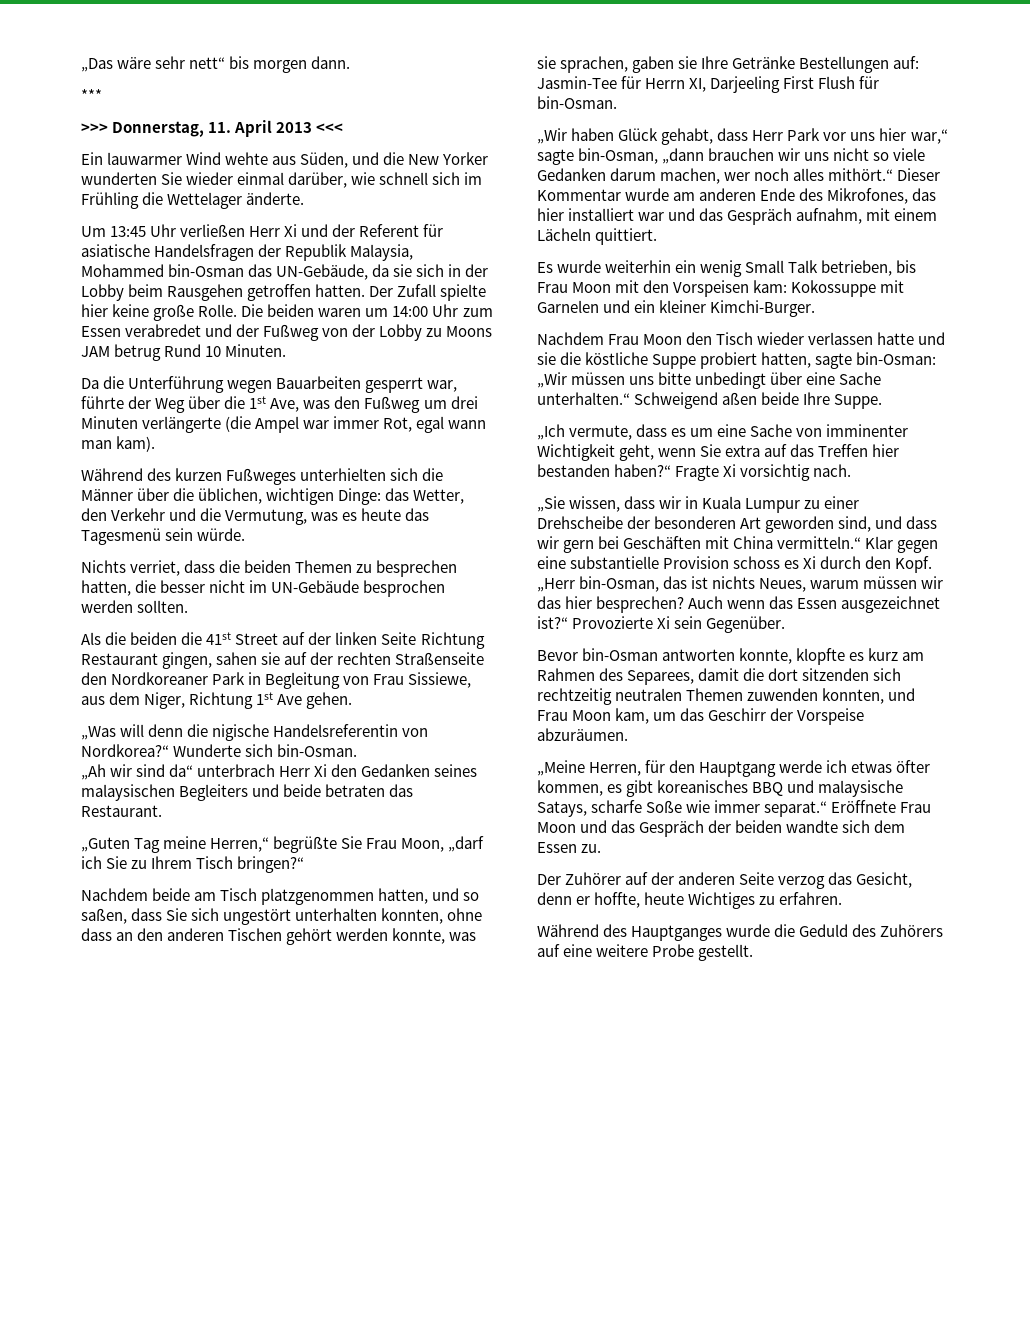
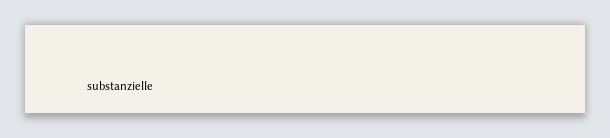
- „Das wäre sehr nett“ bis morgen dann.
- ***
- >>> Donnerstag, 11. April 2013 <<<
- Ein lauwarmer Wind wehte aus Süden, und die New Yorker wunderten Sie wieder einmal darüber, wie schnell sich im Frühling die Wettelager änderte.
- Um 13:45 Uhr verließen Herr Xi und der Referent für asiatische Handelsfragen der Republik Malaysia, Mohammed bin-Osman das UN-Gebäude, da sie sich in der Lobby beim Rausgehen getroffen hatten. Der Zufall spielte hier keine große Rolle. Die beiden waren um 14:00 Uhr zum Essen verabredet und der Fußweg von der Lobby zu Moons JAM betrug Rund 10 Minuten.
- Da die Unterführung wegen Bauarbeiten gesperrt war, führte der Weg über die 1st Ave, was den Fußweg um drei Minuten verlängerte (die Ampel war immer Rot, egal wann man kam).
- Während des kurzen Fußweges unterhielten sich die Männer über die üblichen, wichtigen Dinge: das Wetter, den Verkehr und die Vermutung, was es heute das Tagesmenü sein würde.
- Nichts verriet, dass die beiden Themen zu besprechen hatten, die besser nicht im UN-Gebäude besprochen werden sollten.
- Als die beiden die 41st Street auf der linken Seite Richtung Restaurant gingen, sahen sie auf der rechten Straßenseite den Nordkoreaner Park in Begleitung von Frau Sissiewe, aus dem Niger, Richtung 1st Ave gehen.
- „Was will denn die nigische Handelsreferentin von Nordkorea?“ Wunderte sich bin-Osman.
- „Ah wir sind da“ unterbrach Herr Xi den Gedanken seines malaysischen Begleiters und beide betraten das Restaurant.
- „Guten Tag meine Herren,“ begrüßte Sie Frau Moon, „darf ich Sie zu Ihrem Tisch bringen?“
- Nachdem beide am Tisch platzgenommen hatten, und so saßen, dass Sie sich ungestört unterhalten konnten, ohne dass an den anderen Tischen gehört werden konnte, was sie sprachen, gaben sie Ihre Getränke Bestellungen auf: Jasmin-Tee für Herrn XI, Darjeeling First Flush für bin-Osman.
- „Wir haben Glück gehabt, dass Herr Park vor uns hier war,“ sagte bin-Osman, „dann brauchen wir uns nicht so viele Gedanken darum machen, wer noch alles mithört.“ Dieser Kommentar wurde am anderen Ende des Mikrofones, das hier installiert war und das Gespräch aufnahm, mit einem Lächeln quittiert.
- Es wurde weiterhin ein wenig Small Talk betrieben, bis Frau Moon mit den Vorspeisen kam: Kokossuppe mit Garnelen und ein kleiner Kimchi-Burger.
- Nachdem Frau Moon den Tisch wieder verlassen hatte und sie die köstliche Suppe probiert hatten, sagte bin-Osman: „Wir müssen uns bitte unbedingt über eine Sache unterhalten.“ Schweigend aßen beide Ihre Suppe.
- „Ich vermute, dass es um eine Sache von imminenter Wichtigkeit geht, wenn Sie extra auf das Treffen hier bestanden haben?“ Fragte Xi vorsichtig nach.
- „Sie wissen, dass wir in Kuala Lumpur zu einer Drehscheibe der besonderen Art geworden sind, und dass wir gern bei Geschäften mit China vermitteln.“ Klar gegen eine substantielle Provision schoss es Xi durch den Kopf. „Herr bin-Osman, das ist nichts Neues, warum müssen wir das hier besprechen? Auch wenn das Essen ausgezeichnet ist?“ Provozierte Xi sein Gegenüber.
- Bevor bin-Osman antworten konnte, klopfte es kurz am Rahmen des Separees, damit die dort sitzenden sich rechtzeitig neutralen Themen zuwenden konnten, und Frau Moon kam, um das Geschirr der Vorspeise abzuräumen.
- „Meine Herren, für den Hauptgang werde ich etwas öfter kommen, es gibt koreanisches BBQ und malaysische Satays, scharfe Soße wie immer separat.“ Eröffnete Frau Moon und das Gespräch der beiden wandte sich dem Essen zu.
- Der Zuhörer auf der anderen Seite verzog das Gesicht, denn er hoffte, heute Wichtiges zu erfahren.
- Während des Hauptganges wurde die Geduld des Zuhörers auf eine weitere Probe gestellt.
+ substanzielle

